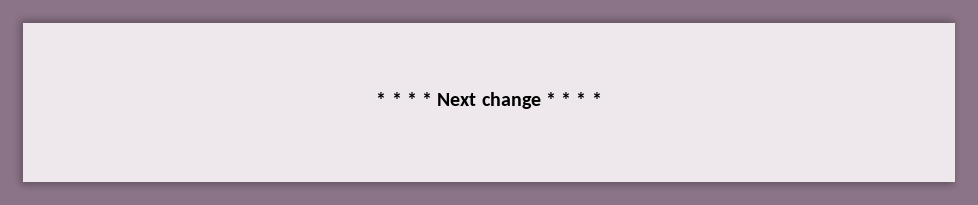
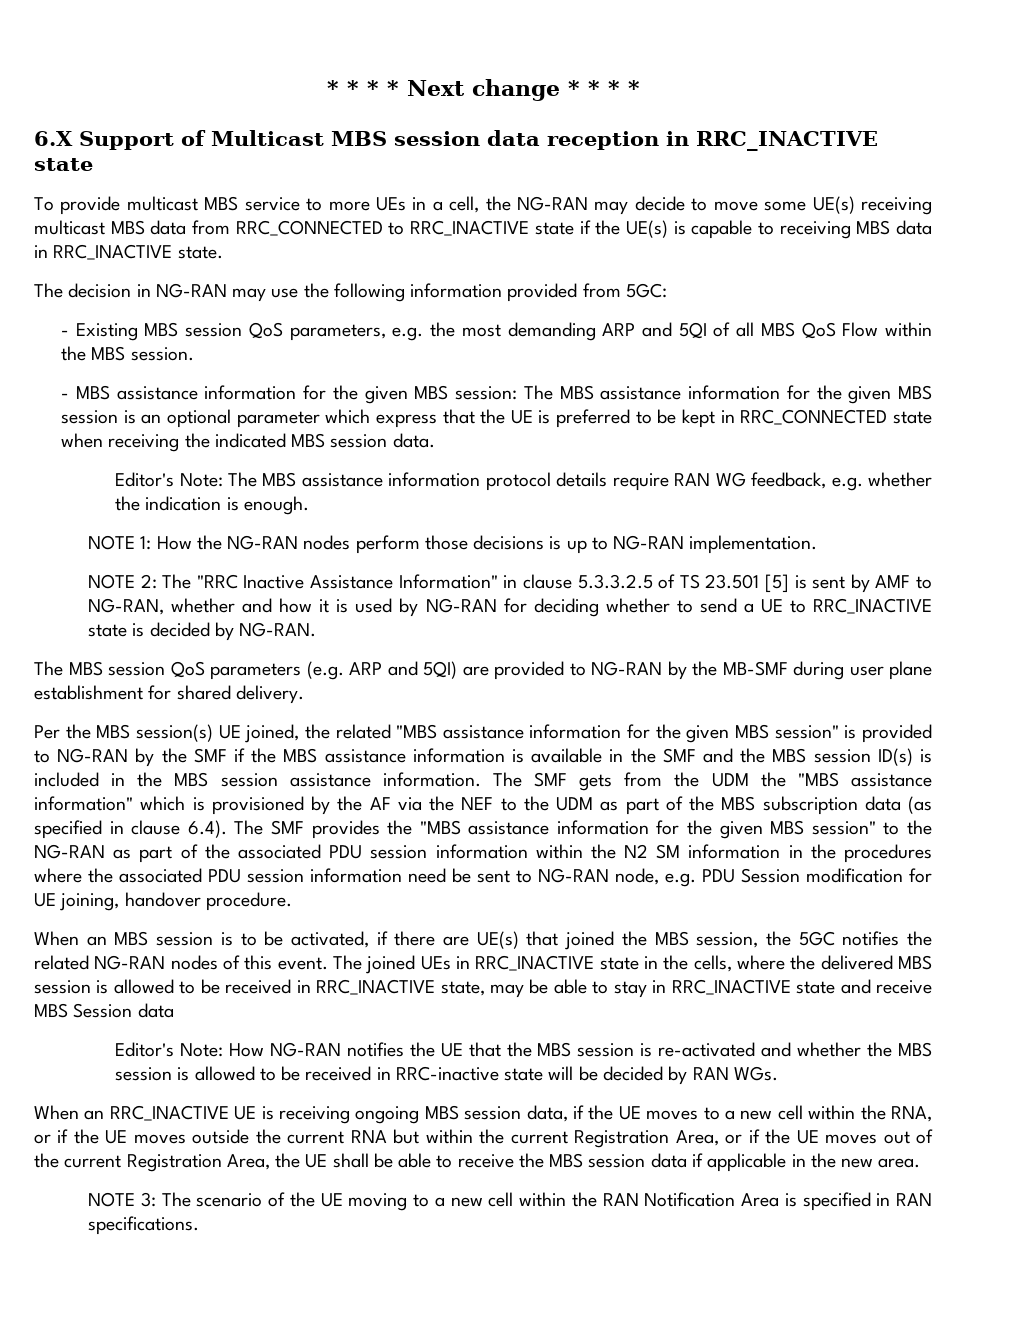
+ 6.X Support of Multicast MBS session data reception in RRC_INACTIVE state
+ To provide multicast MBS service to more UEs in a cell, the NG-RAN may decide to move some UE(s) receiving multicast MBS data from RRC_CONNECTED to RRC_INACTIVE state if the UE(s) is capable to receiving MBS data in RRC_INACTIVE state.
+ The decision in NG-RAN may use the following information provided from 5GC:
+ - Existing MBS session QoS parameters, e.g. the most demanding ARP and 5QI of all MBS QoS Flow within the MBS session.
+ - MBS assistance information for the given MBS session: The MBS assistance information for the given MBS session is an optional parameter which express that the UE is preferred to be kept in RRC_CONNECTED state when receiving the indicated MBS session data.
+ Editor's Note: The MBS assistance information protocol details require RAN WG feedback, e.g. whether the indication is enough.
+ NOTE 1: How the NG-RAN nodes perform those decisions is up to NG-RAN implementation.
+ NOTE 2: The "RRC Inactive Assistance Information" in clause 5.3.3.2.5 of TS 23.501 [5] is sent by AMF to NG-RAN, whether and how it is used by NG-RAN for deciding whether to send a UE to RRC_INACTIVE state is decided by NG-RAN.
+ The MBS session QoS parameters (e.g. ARP and 5QI) are provided to NG-RAN by the MB-SMF during user plane establishment for shared delivery.
+ Per the MBS session(s) UE joined, the related "MBS assistance information for the given MBS session" is provided to NG-RAN by the SMF if the MBS assistance information is available in the SMF and the MBS session ID(s) is included in the MBS session assistance information. The SMF gets from the UDM the "MBS assistance information" which is provisioned by the AF via the NEF to the UDM as part of the MBS subscription data (as specified in clause 6.4). The SMF provides the "MBS assistance information for the given MBS session" to the NG-RAN as part of the associated PDU session information within the N2 SM information in the procedures where the associated PDU session information need be sent to NG-RAN node, e.g. PDU Session modification for UE joining, handover procedure.
+ When an MBS session is to be activated, if there are UE(s) that joined the MBS session, the 5GC notifies the related NG-RAN nodes of this event. The joined UEs in RRC_INACTIVE state in the cells, where the delivered MBS session is allowed to be received in RRC_INACTIVE state, may be able to stay in RRC_INACTIVE state and receive MBS Session data
+ Editor's Note: How NG-RAN notifies the UE that the MBS session is re-activated and whether the MBS session is allowed to be received in RRC-inactive state will be decided by RAN WGs.
+ When an RRC_INACTIVE UE is receiving ongoing MBS session data, if the UE moves to a new cell within the RNA, or if the UE moves outside the current RNA but within the current Registration Area, or if the UE moves out of the current Registration Area, the UE shall be able to receive the MBS session data if applicable in the new area.
+ NOTE 3: The scenario of the UE moving to a new cell within the RAN Notification Area is specified in RAN specifications.

